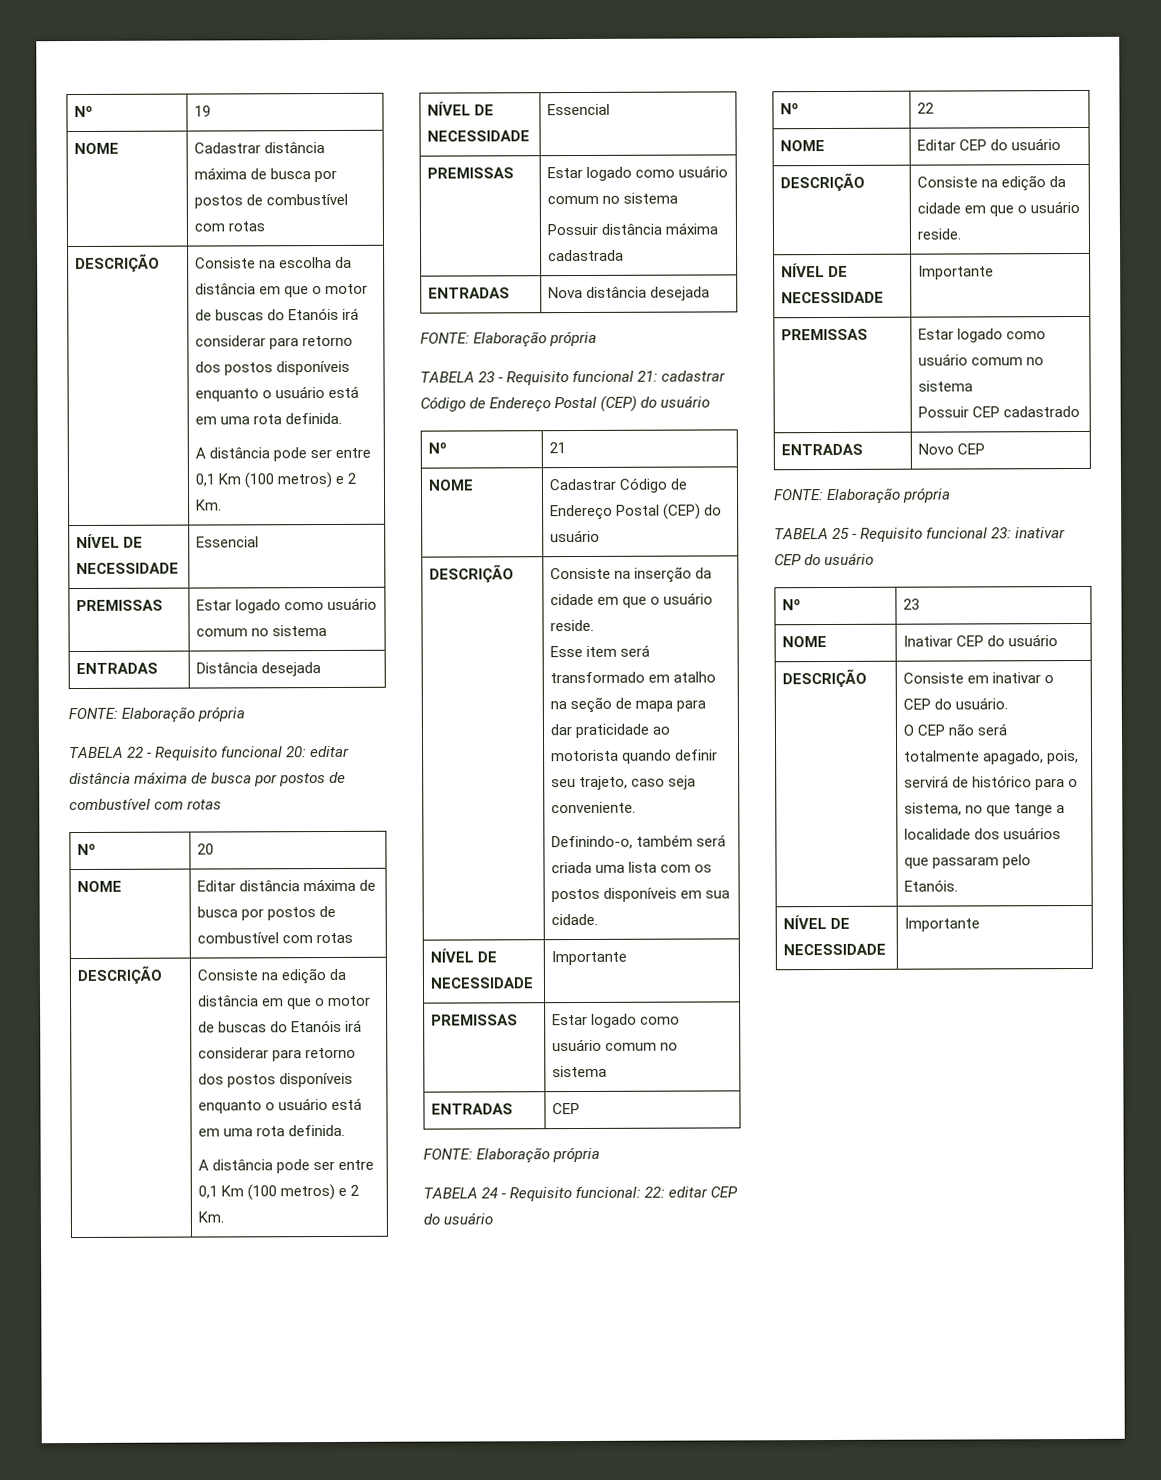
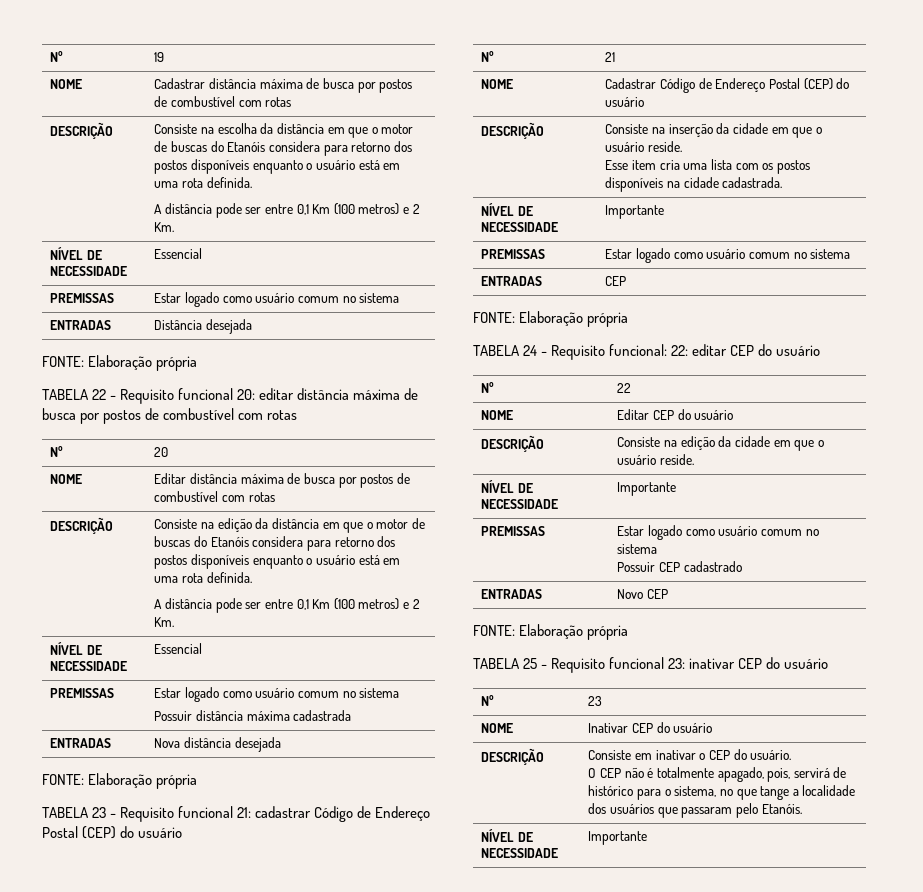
- Consiste na escolha da distância em que o motor de buscas do Etanóis irá considerar para retorno dos postos disponíveis enquanto o usuário está em uma rota definida.
+ Consiste na escolha da distância em que o motor de buscas do Etanóis considera para retorno dos postos disponíveis enquanto o usuário está em uma rota definida.
- Consiste na edição da distância em que o motor de buscas do Etanóis irá considerar para retorno dos postos disponíveis enquanto o usuário está em uma rota definida.
+ Consiste na edição da distância em que o motor de buscas do Etanóis considera para retorno dos postos disponíveis enquanto o usuário está em uma rota definida.
- Esse item será transformado em atalho na seção de mapa para dar praticidade ao motorista quando definir seu trajeto, caso seja conveniente.
- Definindo-o, também será criada uma lista com os postos disponíveis em sua cidade.
+ Esse item cria uma lista com os postos disponíveis na cidade cadastrada.
  DESCRIÇÃO | Consiste em inativar o CEP do usuário.
- O CEP não será totalmente apagado, pois, servirá de histórico para o sistema, no que tange a localidade dos usuários que passaram pelo Etanóis.
+ O CEP não é totalmente apagado, pois, servirá de histórico para o sistema, no que tange a localidade dos usuários que passaram pelo Etanóis.

